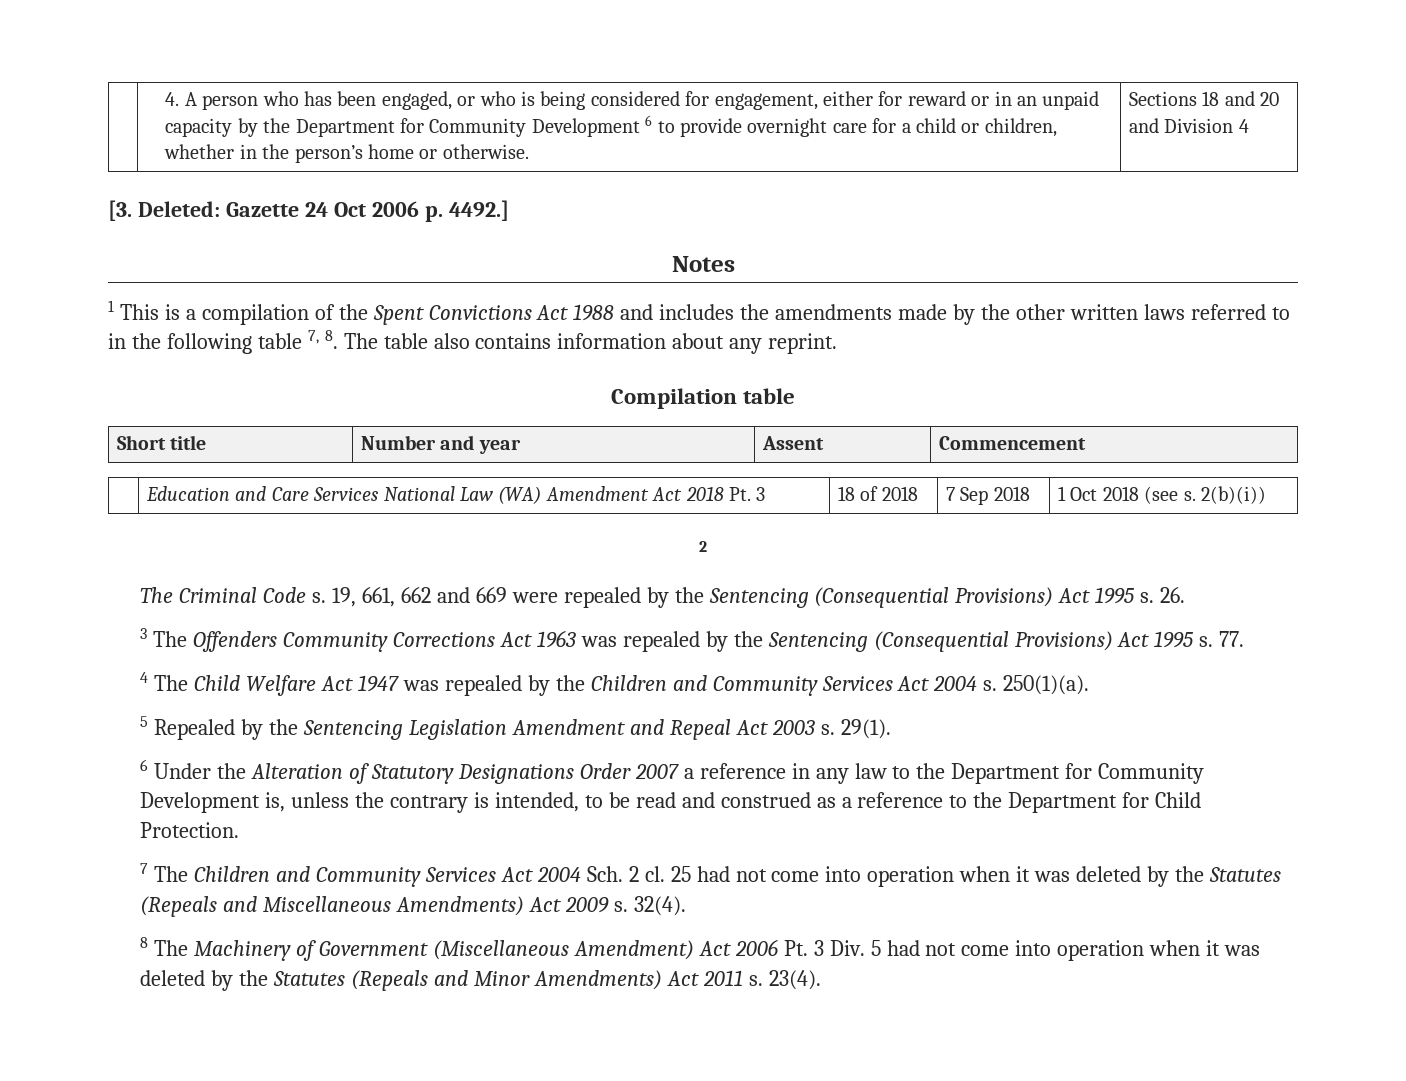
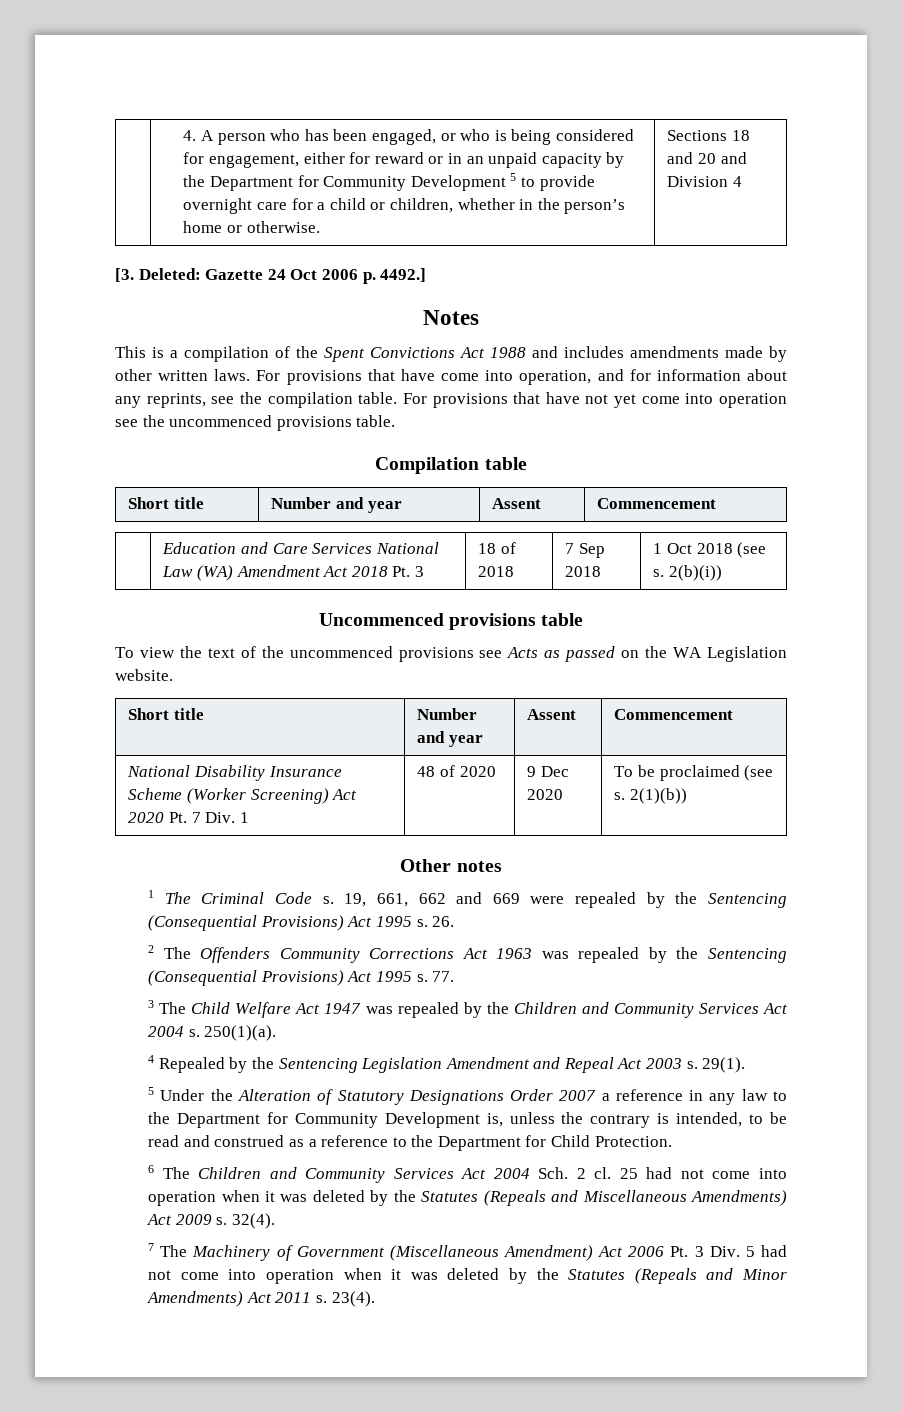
- 4. A person who has been engaged, or who is being considered for engagement, either for reward or in an unpaid capacity by the Department for Community Development 6 to provide overnight care for a child or children, whether in the person’s home or otherwise.
+ 4. A person who has been engaged, or who is being considered for engagement, either for reward or in an unpaid capacity by the Department for Community Development 5 to provide overnight care for a child or children, whether in the person’s home or otherwise.
- 1 This is a compilation of the Spent Convictions Act 1988 and includes the amendments made by the other written laws referred to in the following table 7, 8. The table also contains information about any reprint.
+ This is a compilation of the Spent Convictions Act 1988 and includes amendments made by other written laws. For provisions that have come into operation, and for information about any reprints, see the compilation table. For provisions that have not yet come into operation see the uncommenced provisions table.
  | Education and Care Services National Law (WA) Amendment Act 2018 Pt. 3 | 18 of 2018 | 7 Sep 2018 | 1 Oct 2018 (see s. 2(b)(i))
- 2
- The Criminal Code s.
+ Uncommenced provisions table
+ To view the text of the uncommenced provisions see Acts as passed on the WA Legislation website.
+ Short title | Number and year | Assent | Commencement
+ National Disability Insurance Scheme (Worker Screening) Act 2020 Pt. 7 Div. 1 | 48 of 2020 | 9 Dec 2020 | To be proclaimed (see s. 2(1)(b))
+ Other notes
+ 1 The Criminal Code s.
- 3 The Offenders Community Corrections Act 1963 was repealed by the Sentencing (Consequential Provisions) Act 1995 s.
+ 2 The Offenders Community Corrections Act 1963 was repealed by the Sentencing (Consequential Provisions) Act 1995 s.
- 4 The Child Welfare Act 1947 was repealed by the Children and Community Services Act 2004 s.
+ 3 The Child Welfare Act 1947 was repealed by the Children and Community Services Act 2004 s.
- 5 Repealed by the Sentencing Legislation Amendment and Repeal Act 2003 s.
+ 4 Repealed by the Sentencing Legislation Amendment and Repeal Act 2003 s.
- 6 Under the Alteration of Statutory Designations Order 2007 a reference in any law to the Department for Community Development is, unless the contrary is intended, to be read and construed as a reference to the Department for Child Protection.
+ 5 Under the Alteration of Statutory Designations Order 2007 a reference in any law to the Department for Community Development is, unless the contrary is intended, to be read and construed as a reference to the Department for Child Protection.
- 7 The Children and Community Services Act 2004 Sch. 2 cl.
+ 6 The Children and Community Services Act 2004 Sch. 2 cl.
- 8 The Machinery of Government (Miscellaneous Amendment) Act 2006 Pt. 3 Div. 5 had not come into operation when it was deleted by the Statutes (Repeals and Minor Amendments) Act 2011 s.
+ 7 The Machinery of Government (Miscellaneous Amendment) Act 2006 Pt. 3 Div. 5 had not come into operation when it was deleted by the Statutes (Repeals and Minor Amendments) Act 2011 s.

